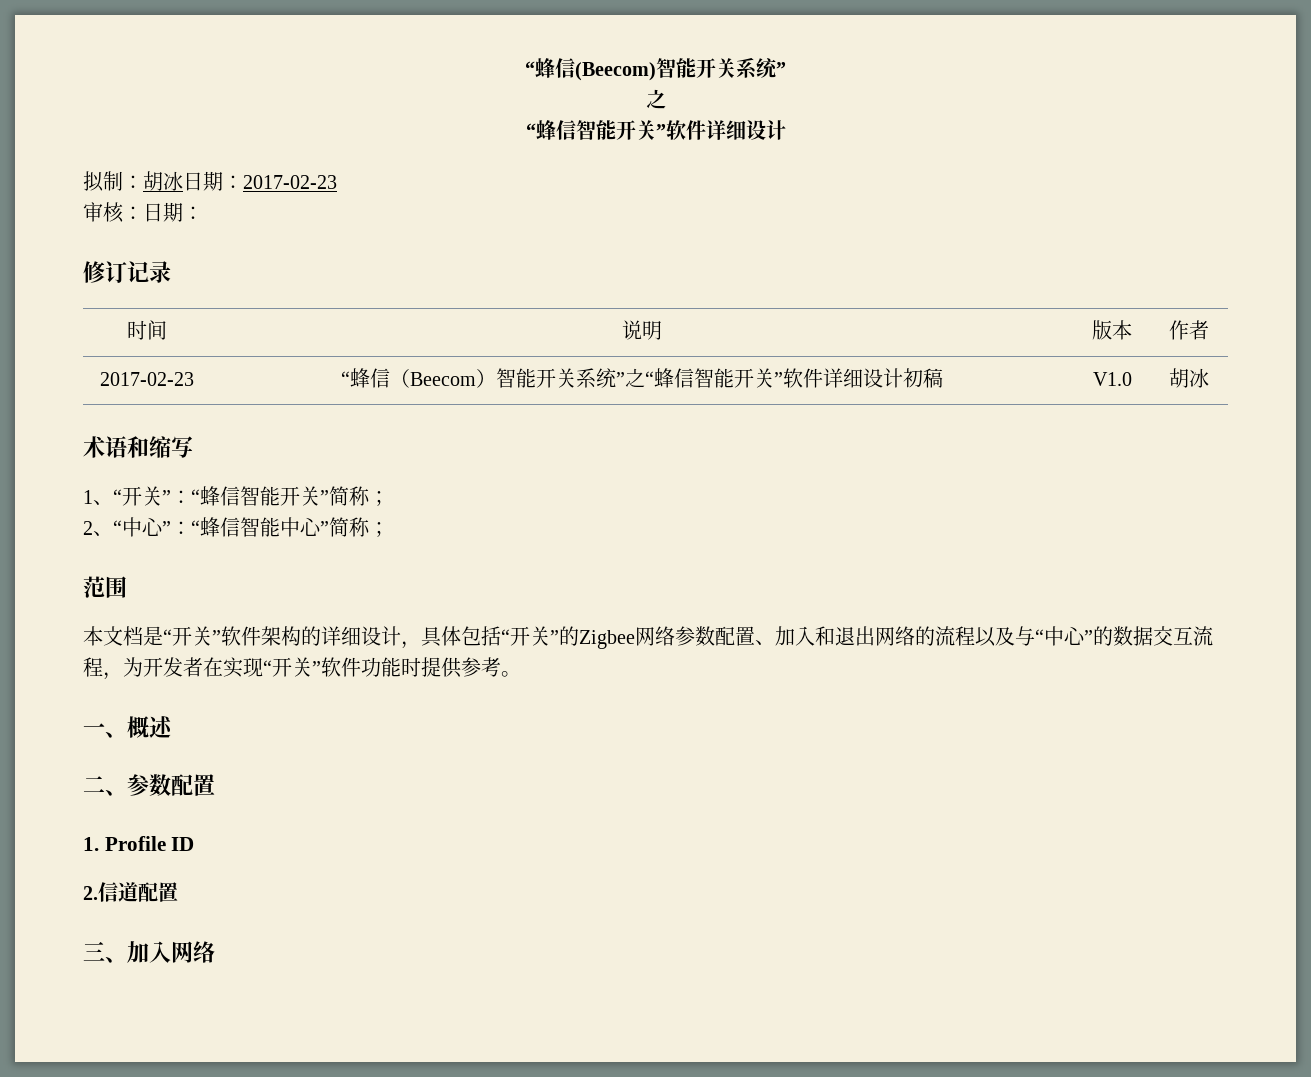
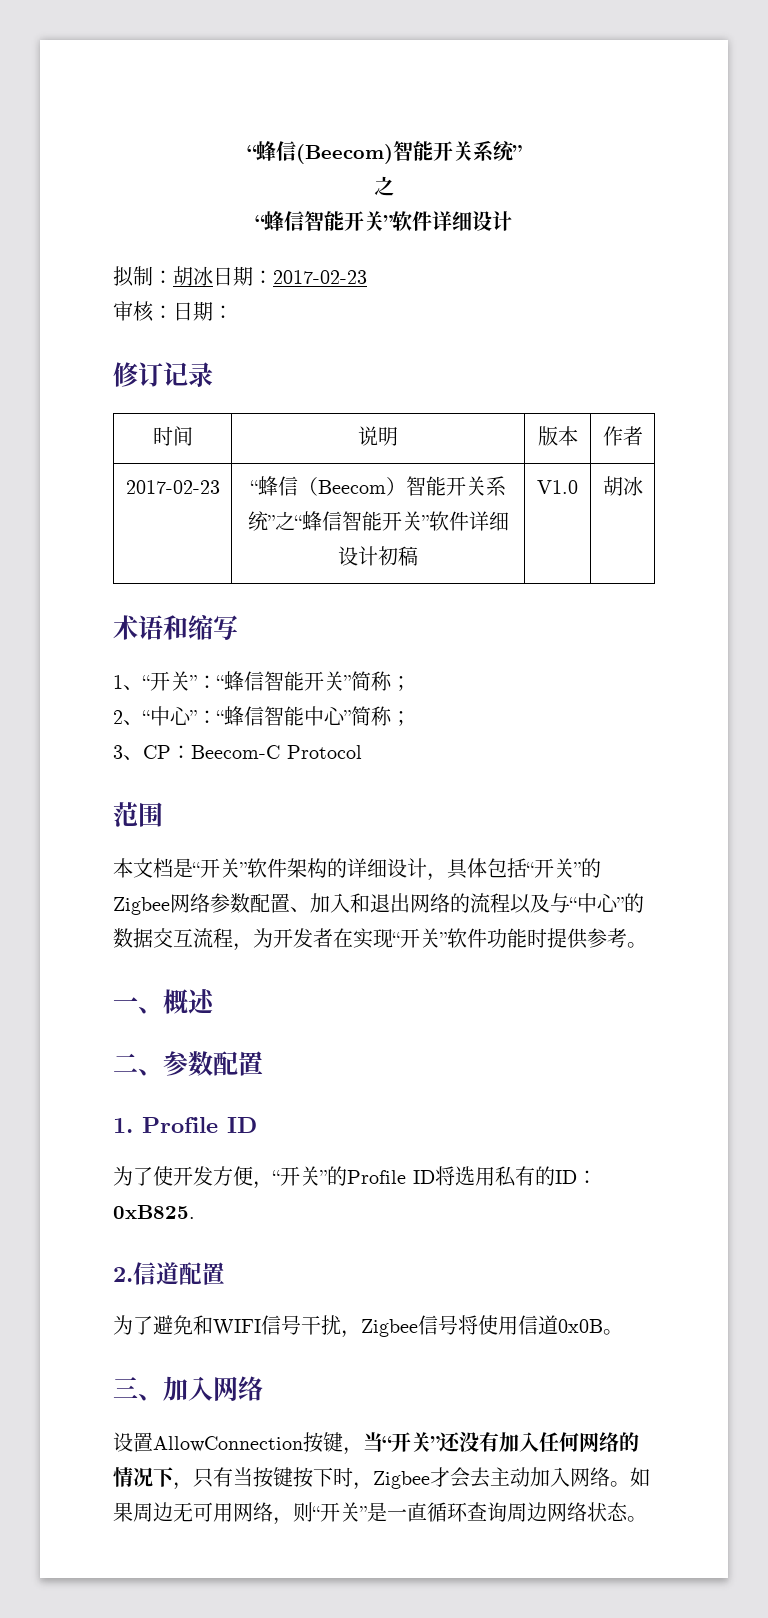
+ 3、CP：Beecom-C Protocol
+ 为了使开发方便，“开关”的Profile ID将选用私有的ID：0xB825.
  2.信道配置
+ 为了避免和WIFI信号干扰，Zigbee信号将使用信道0x0B。
  三、加入网络
+ 设置AllowConnection按键，当“开关”还没有加入任何网络的情况下，只有当按键按下时，Zigbee才会去主动加入网络。如果周边无可用网络，则“开关”是一直循环查询周边网络状态。

